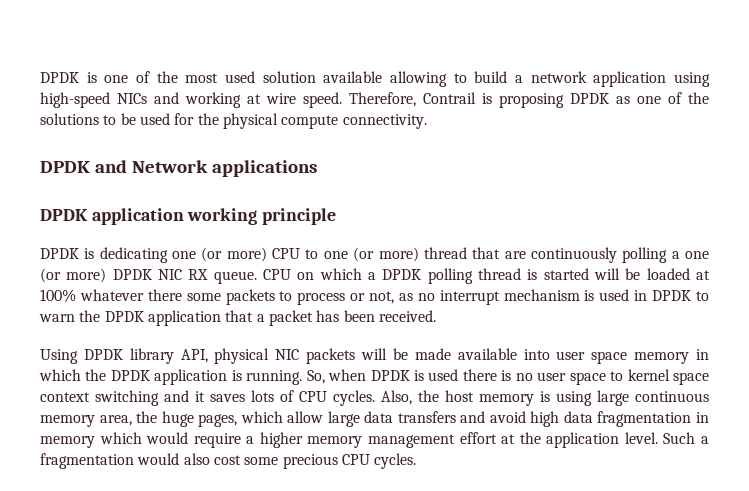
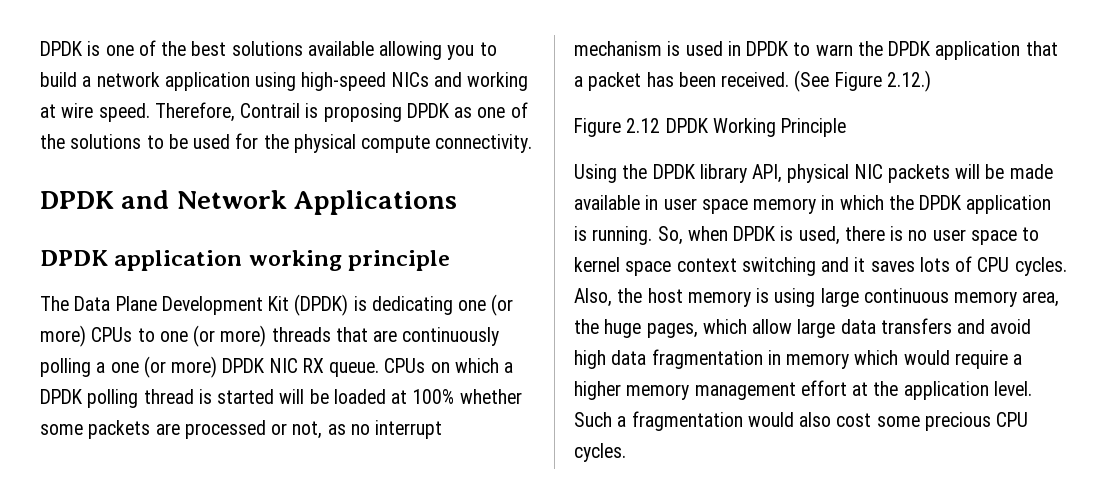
- DPDK is one of the most used solution available allowing to build a network application using high-speed NICs and working at wire speed.
+ DPDK is one of the best solutions available allowing you to build a network application using high-speed NICs and working at wire speed.
- DPDK and Network applications
+ DPDK and Network Applications
- DPDK is dedicating one (or more) CPU to one (or more) thread that are continuously polling a one (or more) DPDK NIC RX queue.
+ The Data Plane Development Kit (DPDK) is dedicating one (or more) CPUs to one (or more) threads that are continuously polling a one (or more) DPDK NIC RX queue.
- CPU on which a DPDK polling thread is started will be loaded at 100% whatever there some packets to process or not, as no interrupt mechanism is used in DPDK to warn the DPDK application that a packet has been received.
+ CPUs on which a DPDK polling thread is started will be loaded at 100% whether some packets are processed or not, as no interrupt mechanism is used in DPDK to warn the DPDK application that a packet has been received. (See Figure 2.12.)
+ Figure 2.12 DPDK Working Principle
- Using DPDK library API, physical NIC packets will be made available into user space memory in which the DPDK application is running.
+ Using the DPDK library API, physical NIC packets will be made available in user space memory in which the DPDK application is running.
- So, when DPDK is used there is no user space to kernel space context switching and it saves lots of CPU cycles.
+ So, when DPDK is used, there is no user space to kernel space context switching and it saves lots of CPU cycles.

